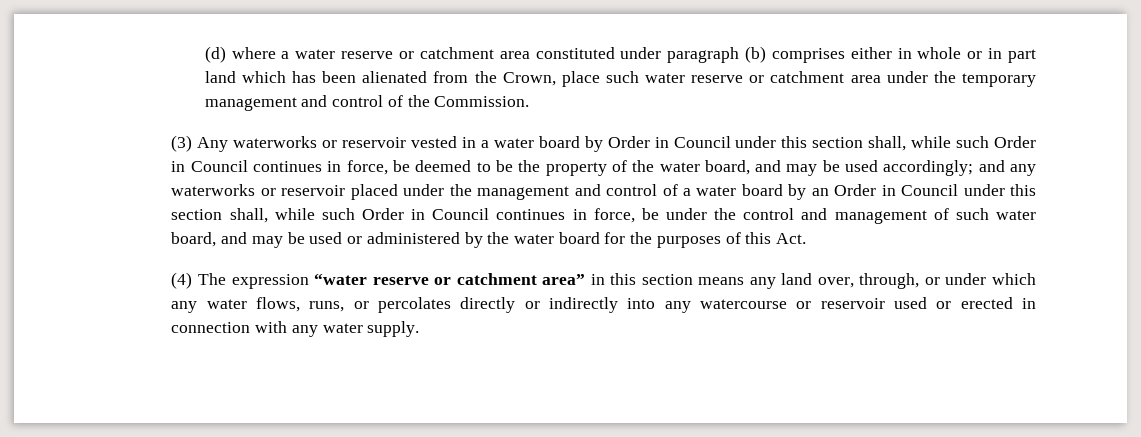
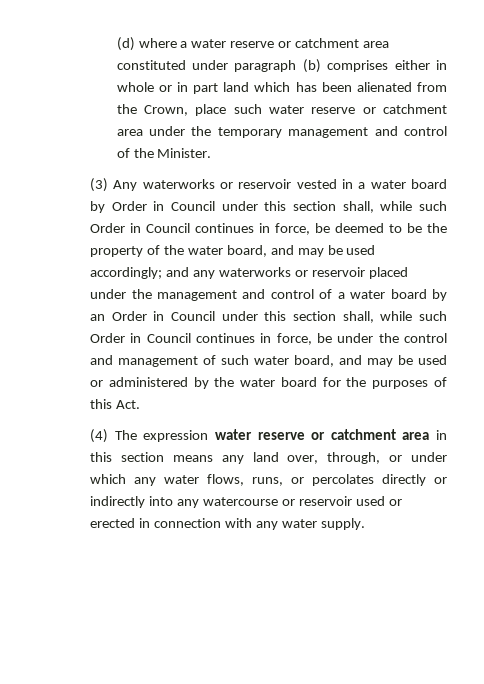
- (d) where a water reserve or catchment area constituted under paragraph (b) comprises either in whole or in part land which has been alienated from the Crown, place such water reserve or catchment area under the temporary management and control of the Commission.
+ (d) where a water reserve or catchment area constituted under paragraph (b) comprises either in whole or in part land which has been alienated from the Crown, place such water reserve or catchment area under the temporary management and control of the Minister.
- (4) The expression “water reserve or catchment area” in this section means any land over, through, or under which any water flows, runs, or percolates directly or indirectly into any watercourse or reservoir used or erected in connection with any water supply.
+ (4) The expression water reserve or catchment area in this section means any land over, through, or under which any water flows, runs, or percolates directly or indirectly into any watercourse or reservoir used or erected in connection with any water supply.

